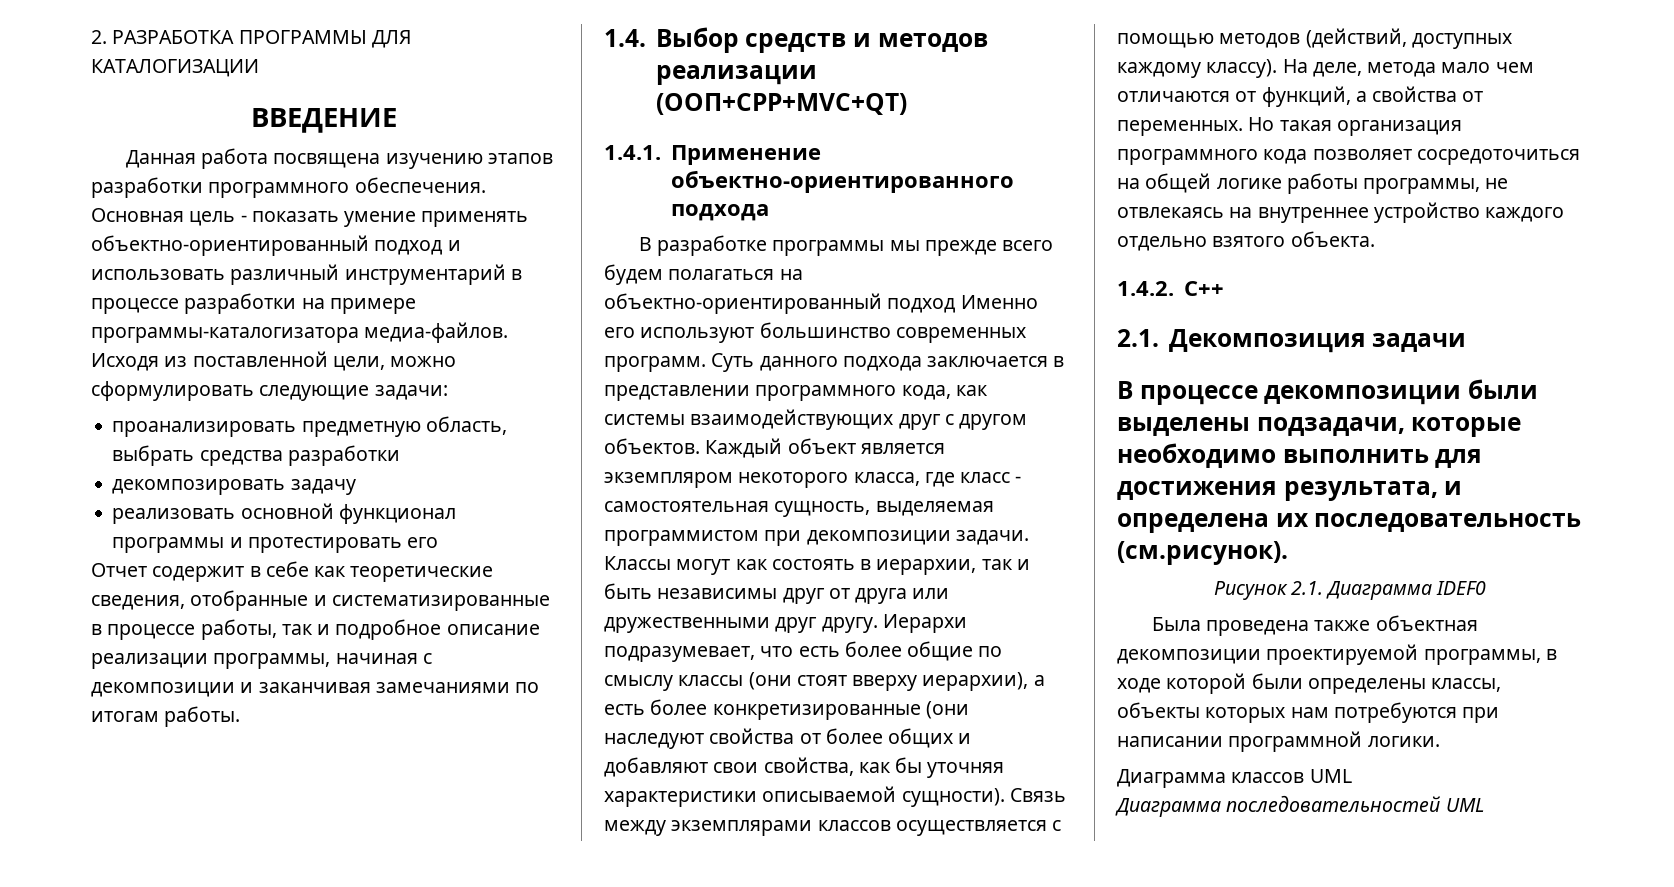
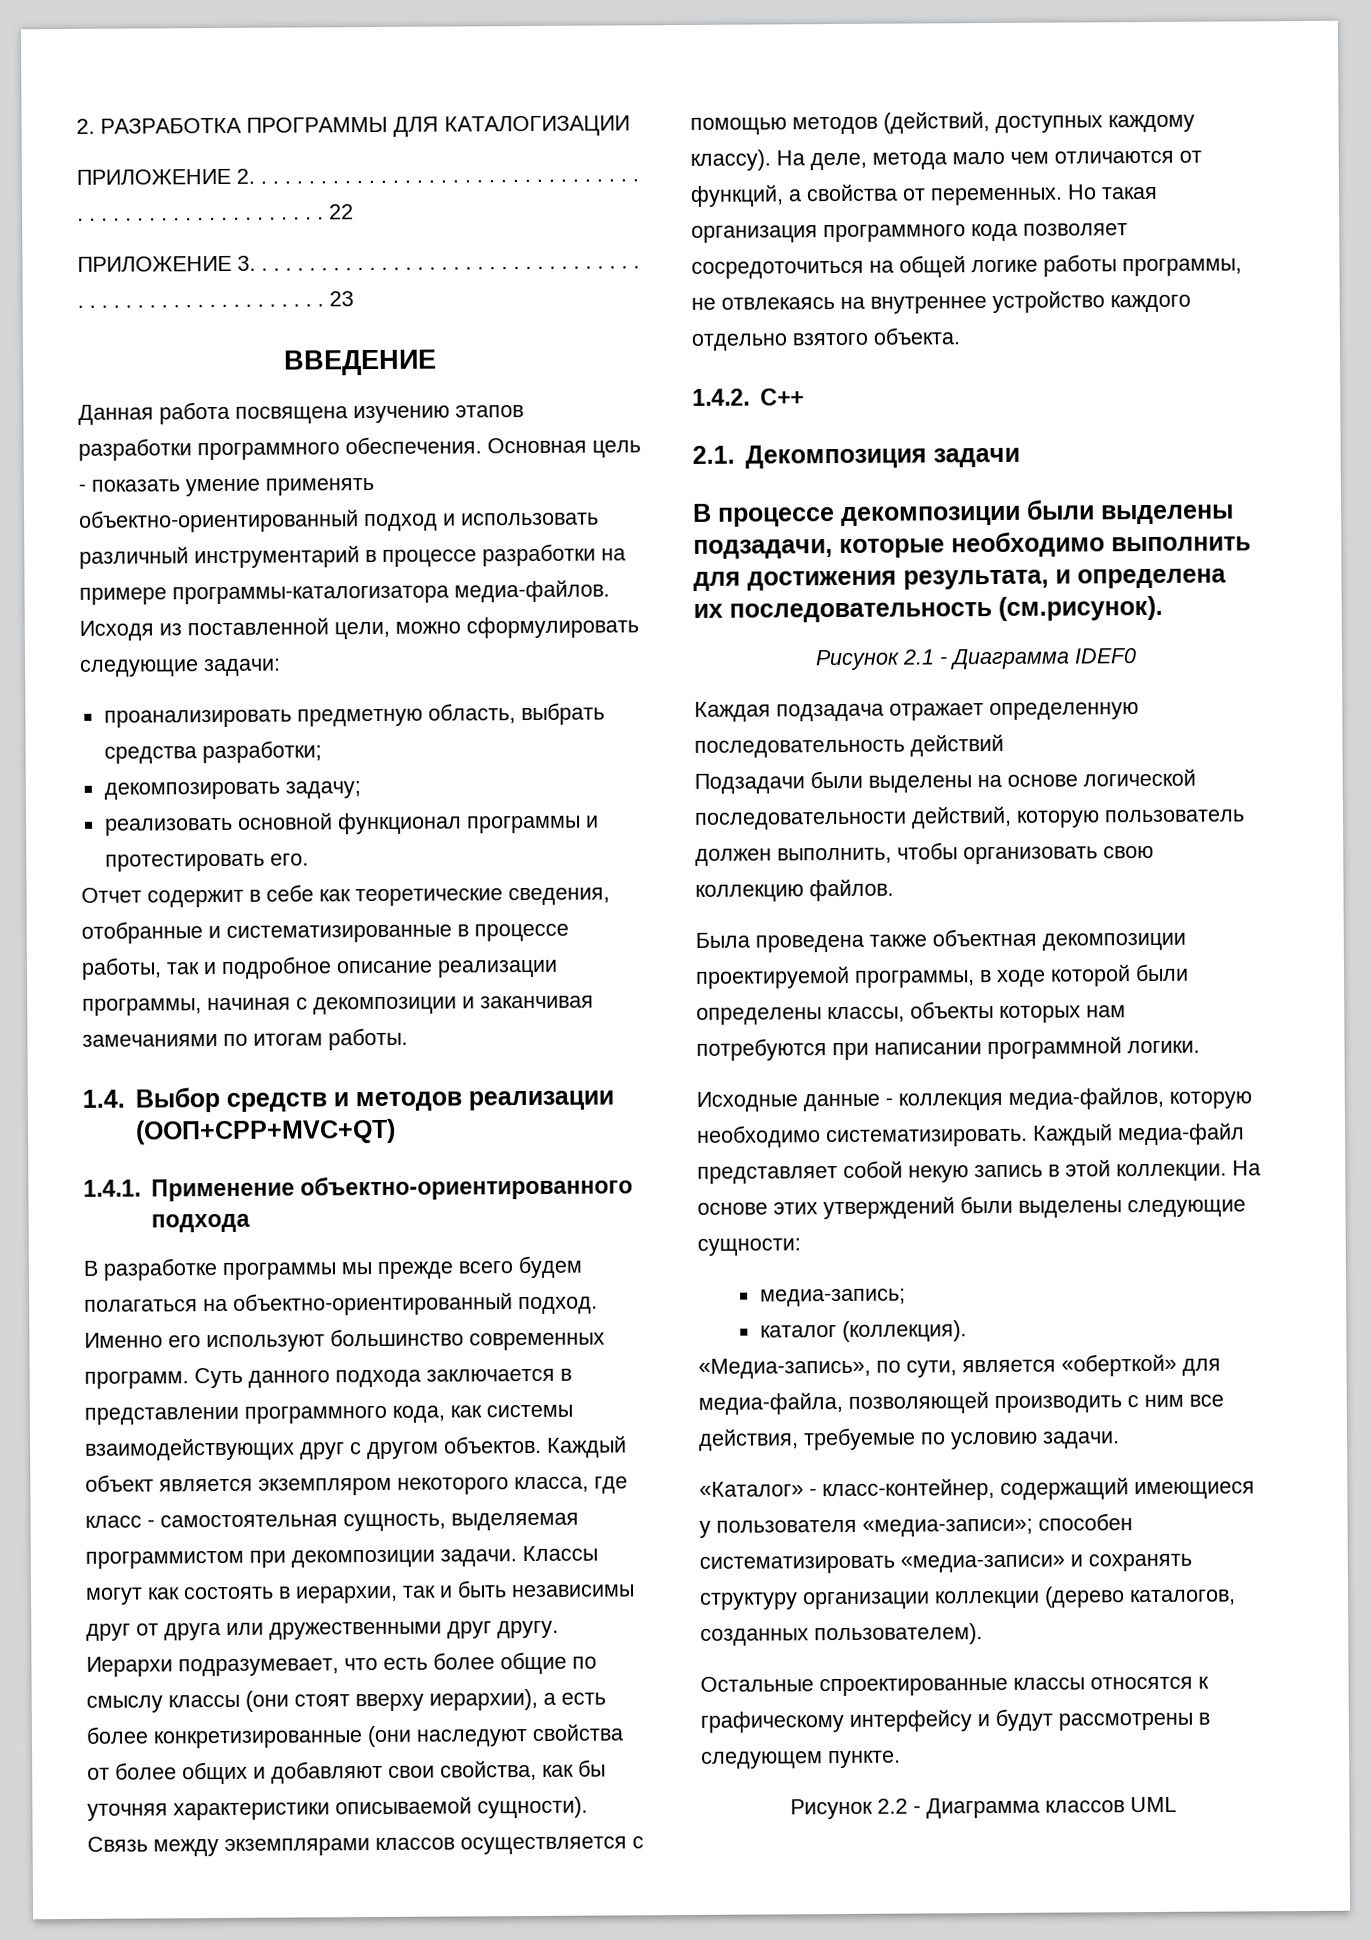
+ ПРИЛОЖЕНИЕ 2. . . . . . . . . . . . . . . . . . . . . . . . . . . . . . . . . . . . . . . . . . . . . . . . . . . . . . 22
+ ПРИЛОЖЕНИЕ 3. . . . . . . . . . . . . . . . . . . . . . . . . . . . . . . . . . . . . . . . . . . . . . . . . . . . . . 23
- проанализировать предметную область, выбрать средства разработки
+ проанализировать предметную область, выбрать средства разработки;
- декомпозировать задачу
+ декомпозировать задачу;
- реализовать основной функционал программы и протестировать его
+ реализовать основной функционал программы и протестировать его.
- В разработке программы мы прежде всего будем полагаться на объектно-ориентированный подход Именно его используют большинство современных программ.
+ В разработке программы мы прежде всего будем полагаться на объектно-ориентированный подход. Именно его используют большинство современных программ.
- Рисунок 2.1. Диаграмма IDEF0
+ Рисунок 2.1 - Диаграмма IDEF0
+ Каждая подзадача отражает определенную последовательность действий
+ Подзадачи были выделены на основе логической последовательности действий, которую пользователь должен выполнить, чтобы организовать свою коллекцию файлов.
- Диаграмма классов UML
+ Исходные данные - коллекция медиа-файлов, которую необходимо систематизировать. Каждый медиа-файл представляет собой некую запись в этой коллекции. На основе этих утверждений были выделены следующие сущности:
+ медиа-запись;
+ каталог (коллекция).
+ «Медиа-запись», по сути, является «оберткой» для медиа-файла, позволяющей производить с ним все действия, требуемые по условию задачи.
+ «Каталог» - класс-контейнер, содержащий имеющиеся у пользователя «медиа-записи»; способен систематизировать «медиа-записи» и сохранять структуру организации коллекции (дерево каталогов, созданных пользователем).
+ Остальные спроектированные классы относятся к графическому интерфейсу и будут рассмотрены в следующем пункте.
+ Рисунок 2.2 - Диаграмма классов UML
- Диаграмма последовательностей UML

